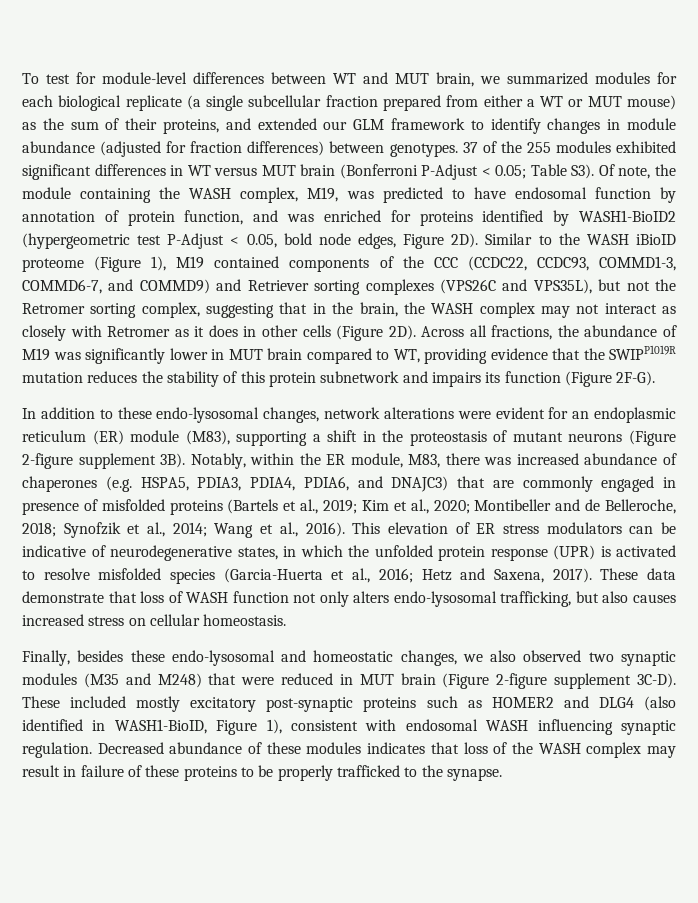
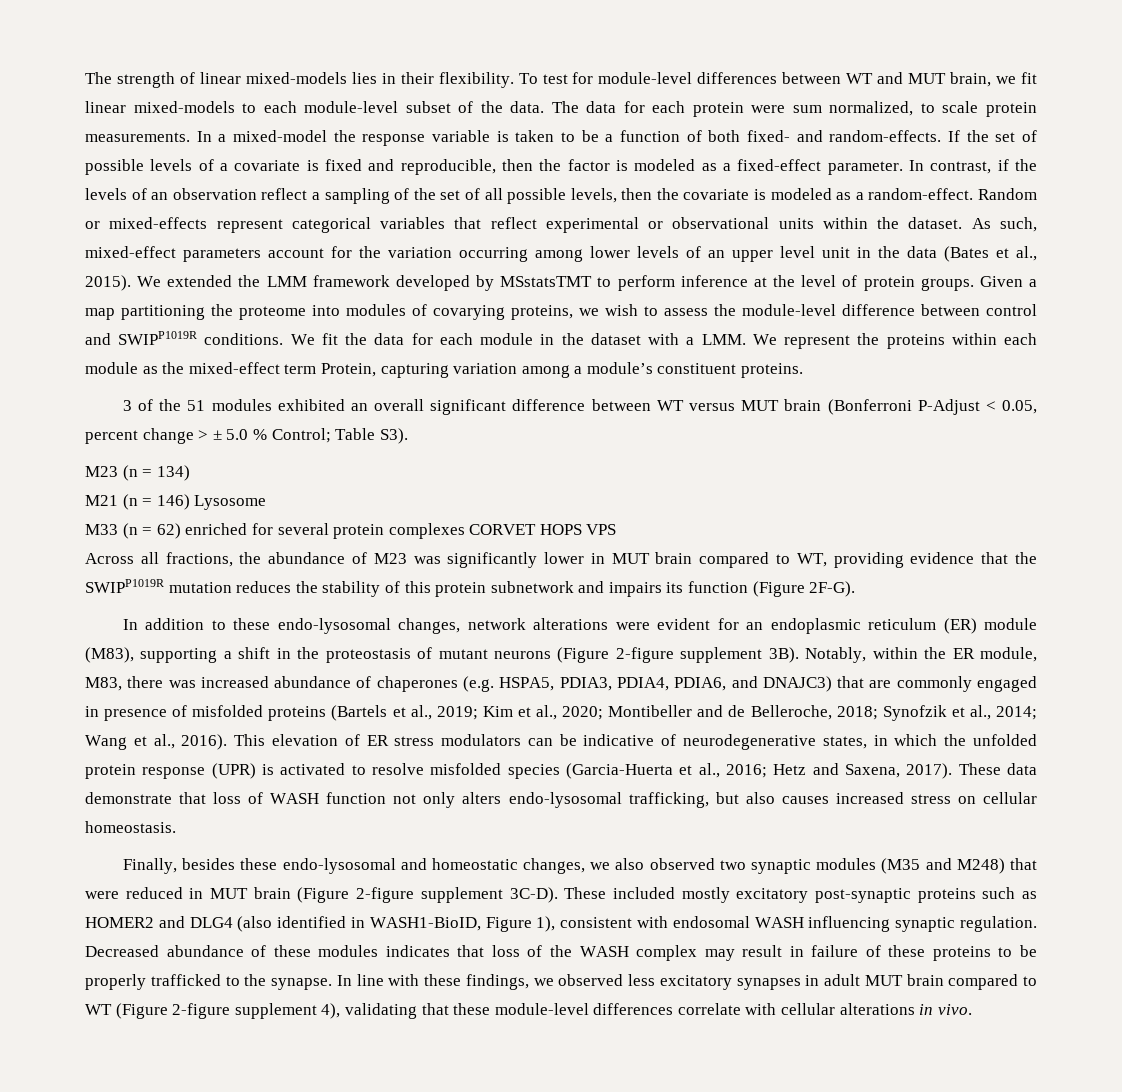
+ The strength of linear mixed-models lies in their flexibility.
- To test for module-level differences between WT and MUT brain, we summarized modules for each biological replicate (a single subcellular fraction prepared from either a WT or MUT mouse) as the sum of their proteins, and extended our GLM framework to identify changes in module abundance (adjusted for fraction differences) between genotypes. 37 of the 255 modules exhibited significant differences in WT versus MUT brain (Bonferroni P-Adjust < 0.05; Table S3). Of note, the module containing the WASH complex, M19, was predicted to have endosomal function by annotation of protein function, and was enriched for proteins identified by WASH1-BioID2 (hypergeometric test P-Adjust < 0.05, bold node edges, Figure 2D). Similar to the WASH iBioID proteome (Figure 1), M19 contained components of the CCC (CCDC22, CCDC93, COMMD1-3, COMMD6-7, and COMMD9) and Retriever sorting complexes (VPS26C and VPS35L), but not the Retromer sorting complex, suggesting that in the brain, the WASH complex may not interact as closely with Retromer as it does in other cells (Figure 2D). Across all fractions, the abundance of M19 was significantly lower in MUT brain compared to WT, providing evidence that the SWIPP1019R mutation reduces the stability of this protein subnetwork and impairs its function (Figure 2F-G).
+ To test for module-level differences between WT and MUT brain, we fit linear mixed-models to each module-level subset of the data. The data for each protein were sum normalized, to scale protein measurements. In a mixed-model the response variable is taken to be a function of both fixed- and random-effects. If the set of possible levels of a covariate is fixed and reproducible, then the factor is modeled as a fixed-effect parameter. In contrast, if the levels of an observation reflect a sampling of the set of all possible levels, then the covariate is modeled as a random-effect. Random or mixed-effects represent categorical variables that reflect experimental or observational units within the dataset. As such, mixed-effect parameters account for the variation occurring among lower levels of an upper level unit in the data (Bates et al., 2015). We extended the LMM framework developed by MSstatsTMT to perform inference at the level of protein groups. Given a map partitioning the proteome into modules of covarying proteins, we wish to assess the module-level difference between control and SWIPP1019R conditions. We fit the data for each module in the dataset with a LMM. We represent the proteins within each module as the mixed-effect term Protein, capturing variation among a module’s constituent proteins.
+ 3 of the 51 modules exhibited an overall significant difference between WT versus MUT brain (Bonferroni P-Adjust < 0.05, percent change > ± 5.0 % Control; Table S3).
+ M23 (n = 134)
+ M21 (n = 146) Lysosome
+ M33 (n = 62) enriched for several protein complexes CORVET HOPS VPS
+ Across all fractions, the abundance of M23 was significantly lower in MUT brain compared to WT, providing evidence that the SWIPP1019R mutation reduces the stability of this protein subnetwork and impairs its function (Figure 2F-G).
+ In line with these findings, we observed less excitatory synapses in adult MUT brain compared to WT (Figure 2-figure supplement 4), validating that these module-level differences correlate with cellular alterations in vivo.

